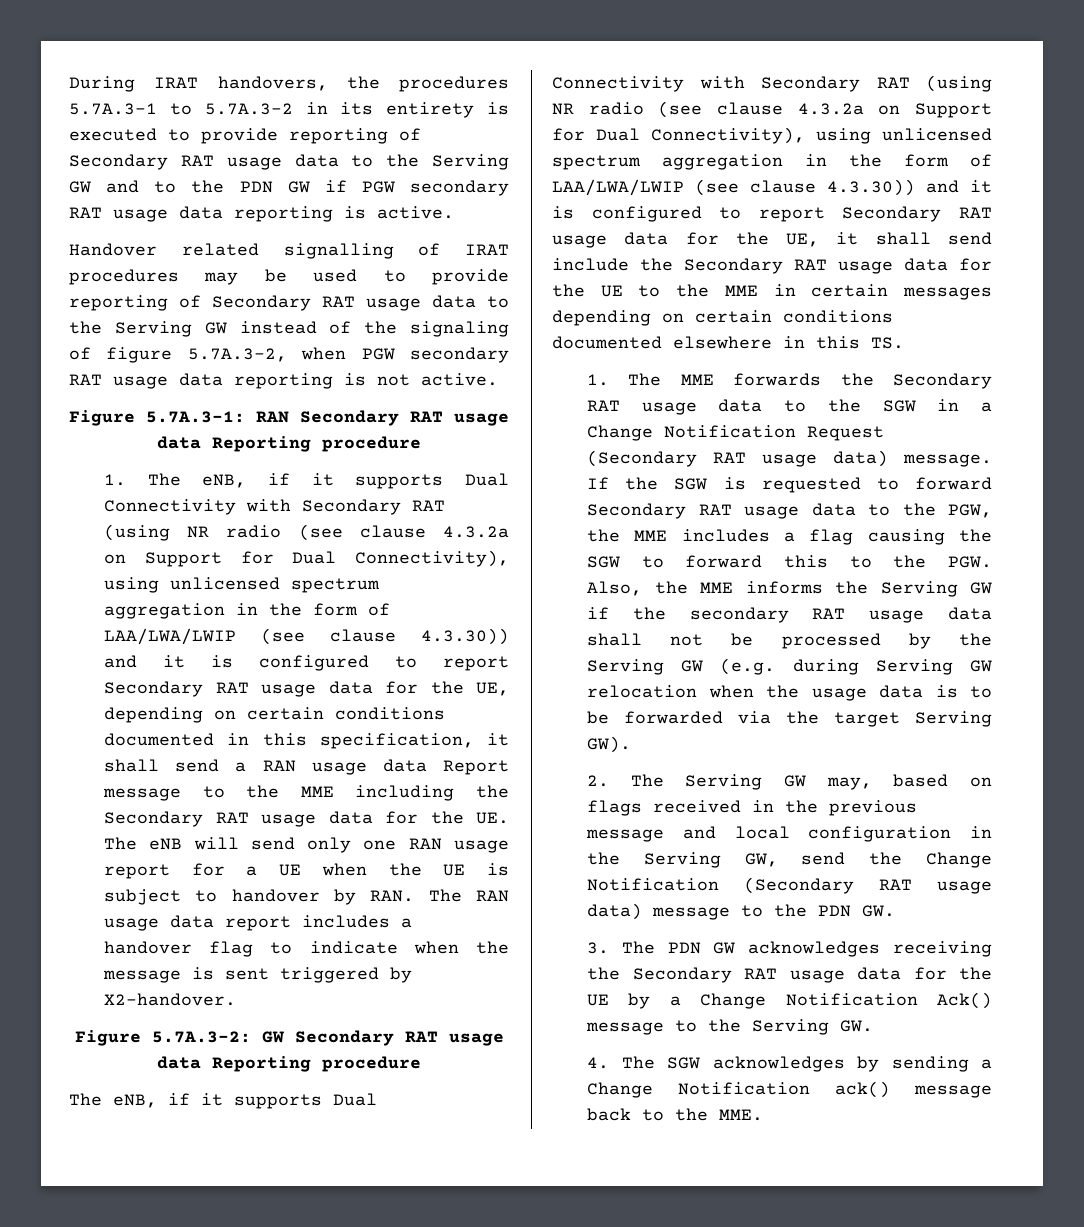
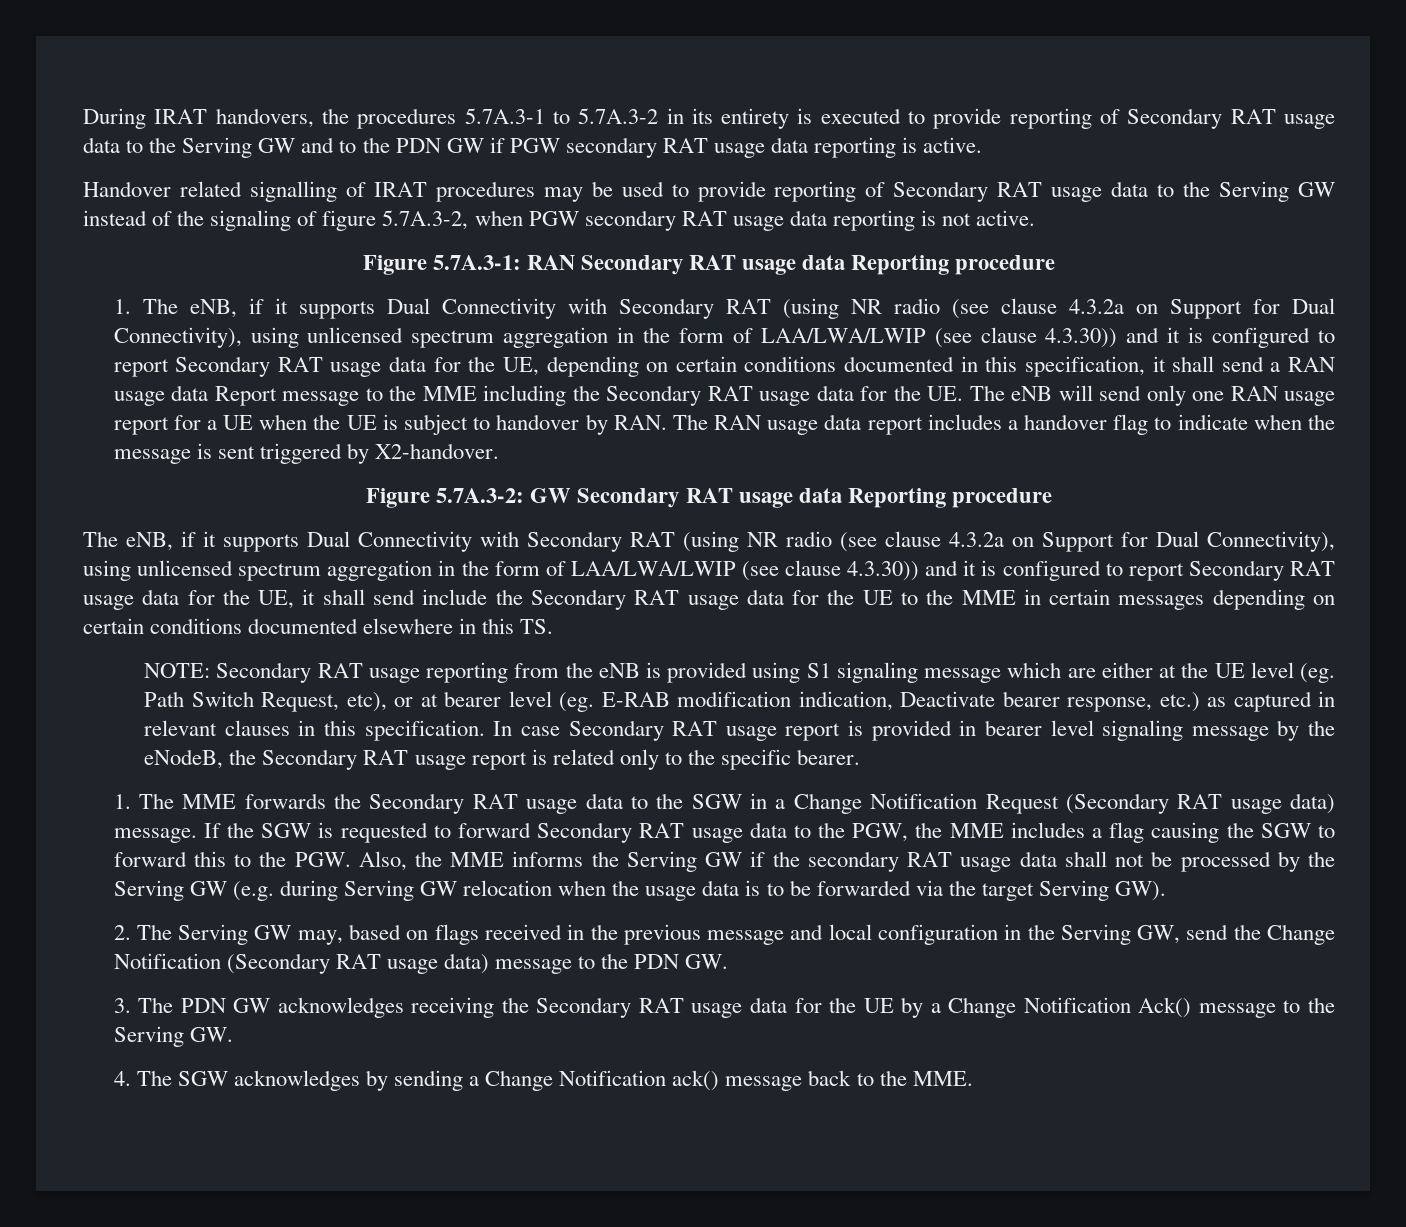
+ NOTE: Secondary RAT usage reporting from the eNB is provided using S1 signaling message which are either at the UE level (eg. Path Switch Request, etc), or at bearer level (eg. E-RAB modification indication, Deactivate bearer response, etc.) as captured in relevant clauses in this specification. In case Secondary RAT usage report is provided in bearer level signaling message by the eNodeB, the Secondary RAT usage report is related only to the specific bearer.

